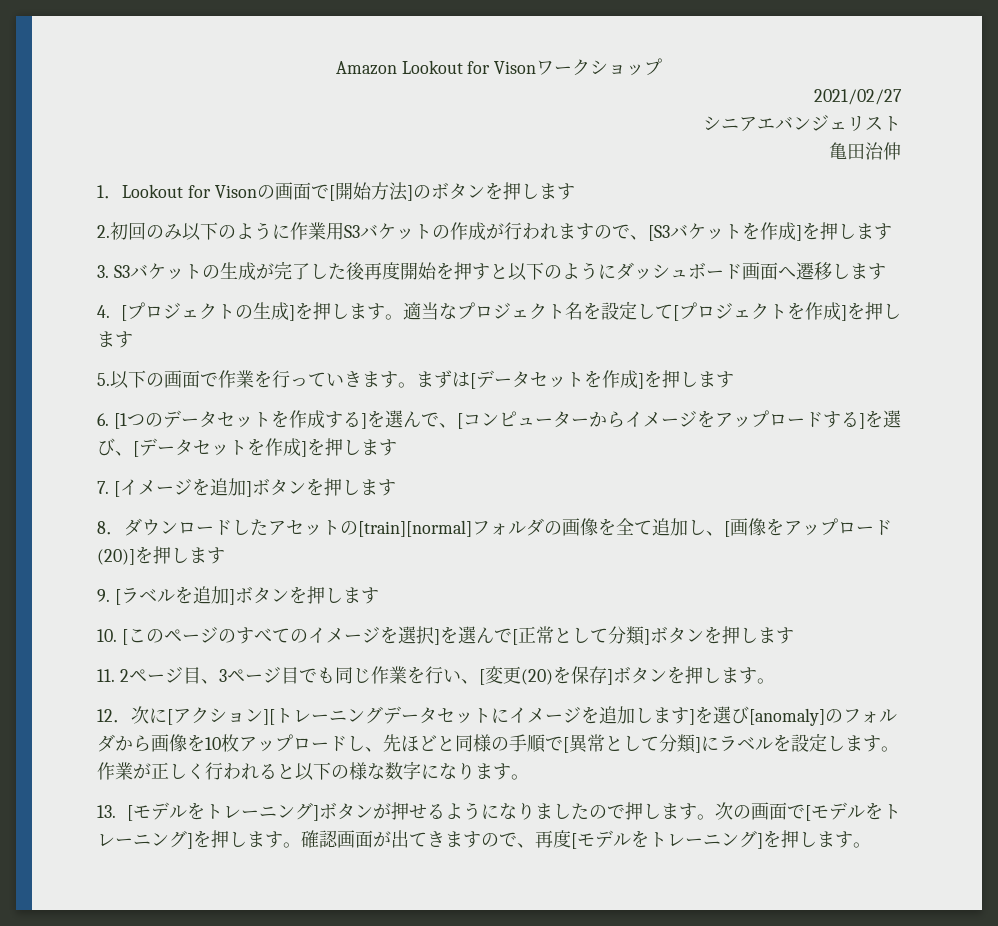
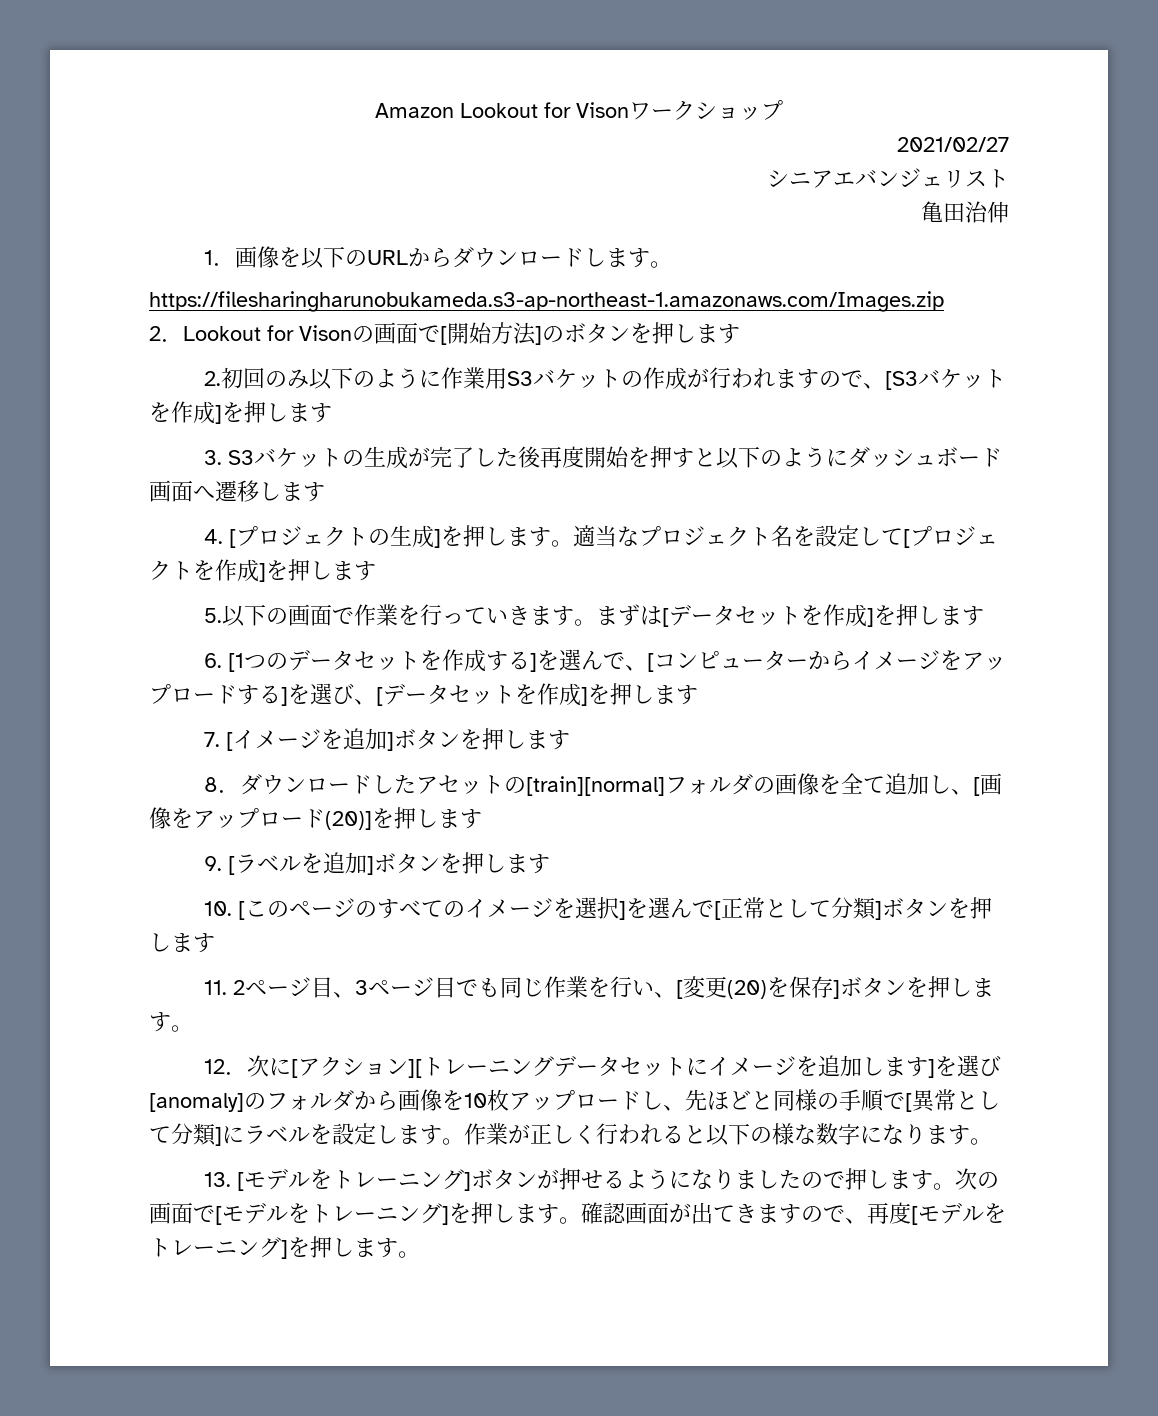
- 1．Lookout for Visonの画面で[開始方法]のボタンを押します
+ 1．画像を以下のURLからダウンロードします。
+ https://filesharingharunobukameda.s3-ap-northeast-1.amazonaws.com/Images.zip
+ 2．Lookout for Visonの画面で[開始方法]のボタンを押します

